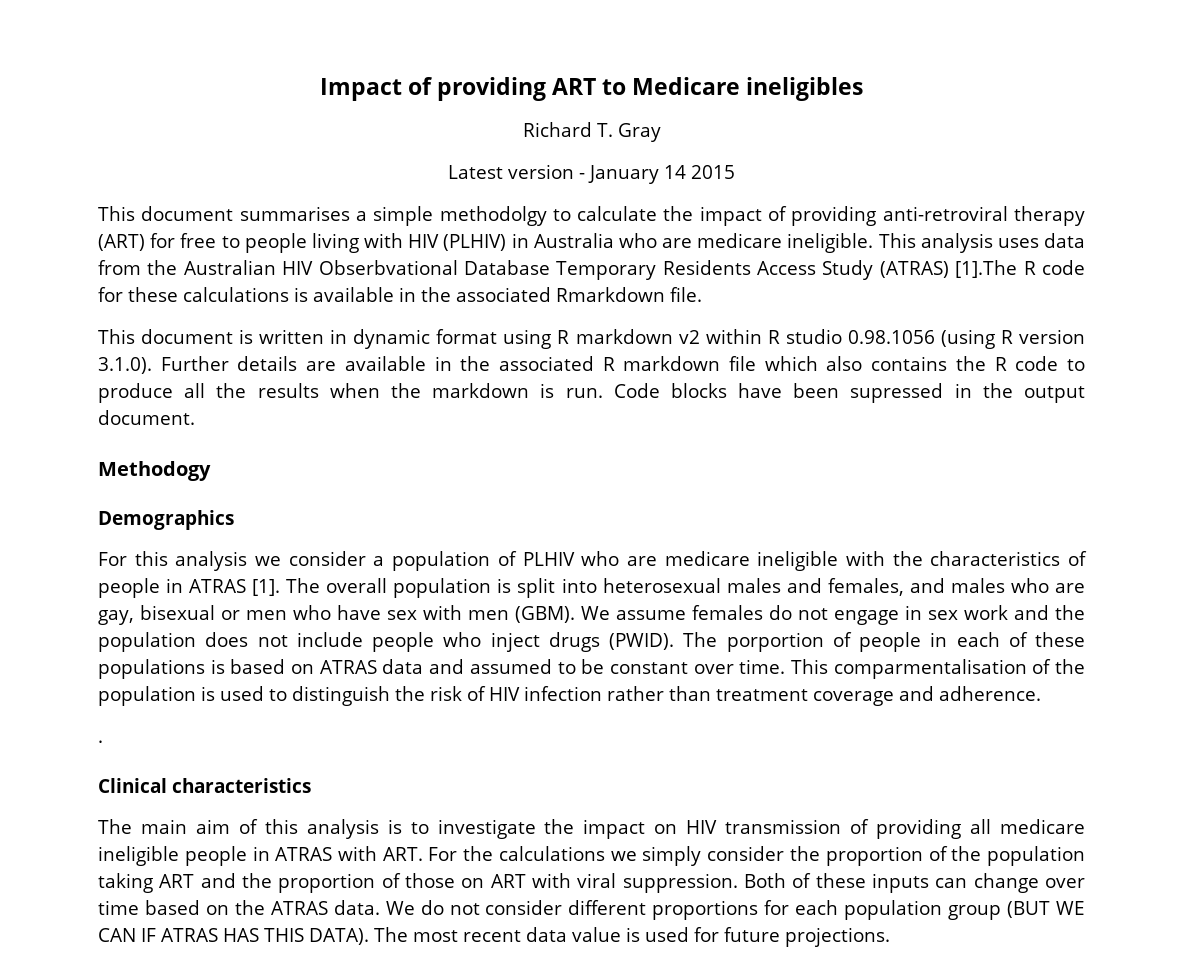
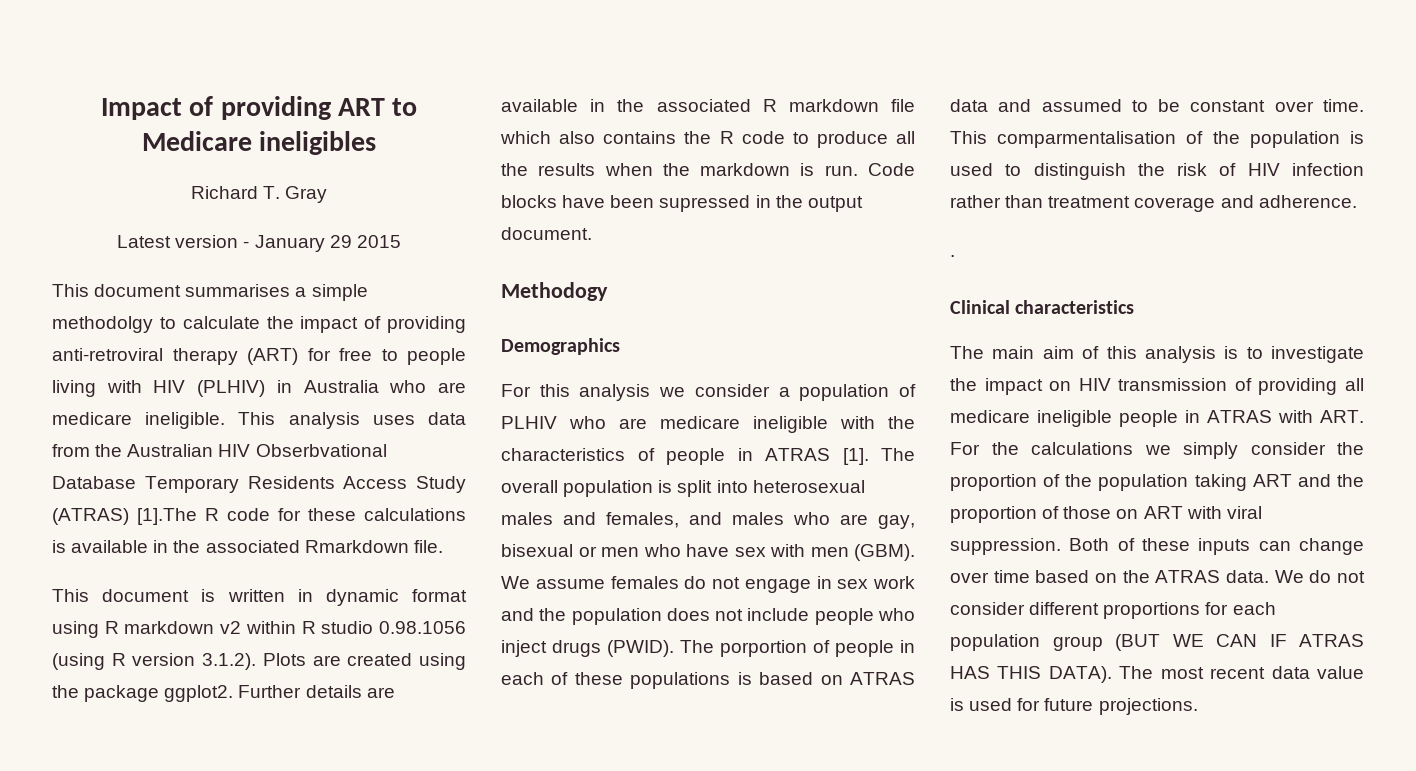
- Latest version - January 14 2015
+ Latest version - January 29 2015
- This document is written in dynamic format using R markdown v2 within R studio 0.98.1056 (using R version 3.1.0). Further details are available in the associated R markdown file which also contains the R code to produce all the results when the markdown is run.
+ This document is written in dynamic format using R markdown v2 within R studio 0.98.1056 (using R version 3.1.2). Plots are created using the package ggplot2. Further details are available in the associated R markdown file which also contains the R code to produce all the results when the markdown is run.

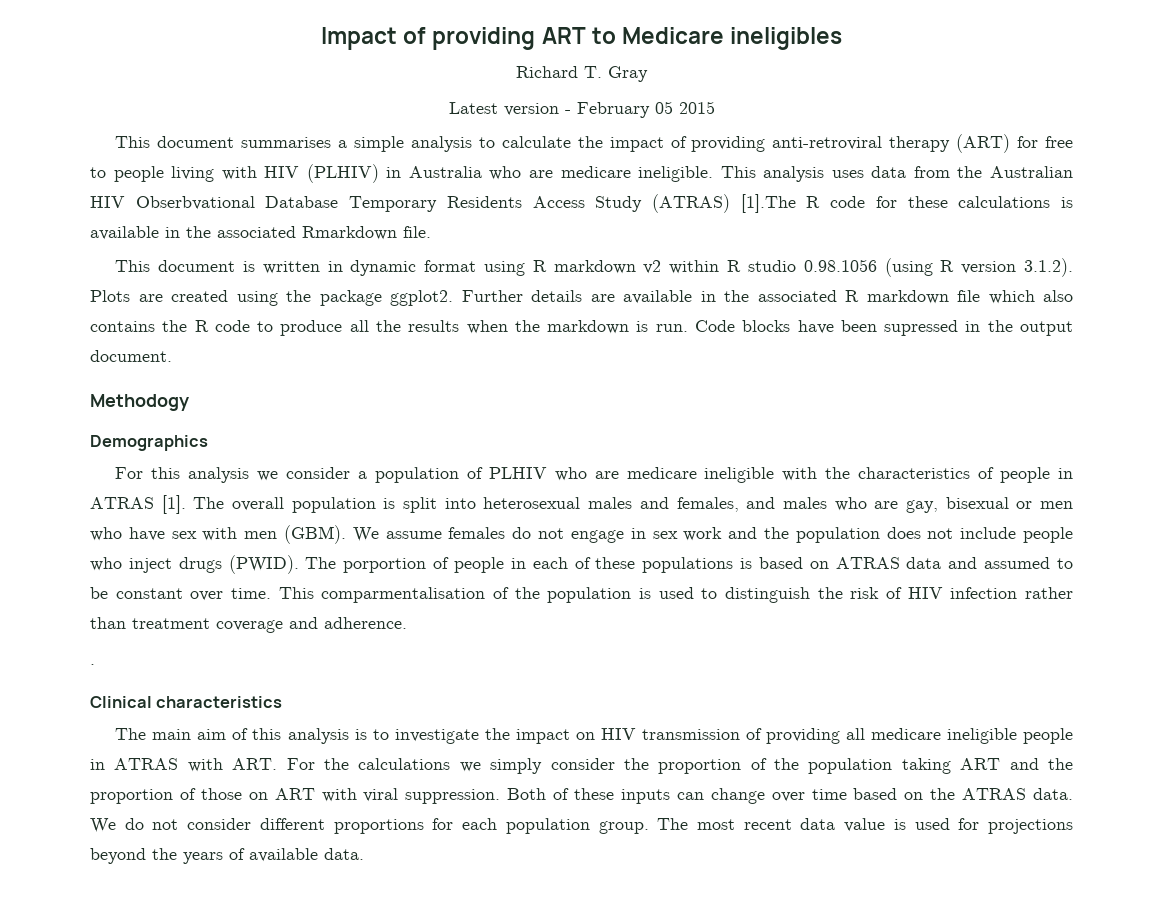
- Latest version - January 29 2015
+ Latest version - February 05 2015
- This document summarises a simple methodolgy to calculate the impact of providing anti-retroviral therapy (ART) for free to people living with HIV (PLHIV) in Australia who are medicare ineligible.
+ This document summarises a simple analysis to calculate the impact of providing anti-retroviral therapy (ART) for free to people living with HIV (PLHIV) in Australia who are medicare ineligible.
- We do not consider different proportions for each population group (BUT WE CAN IF ATRAS HAS THIS DATA).
+ We do not consider different proportions for each population group.
- The most recent data value is used for future projections.
+ The most recent data value is used for projections beyond the years of available data.

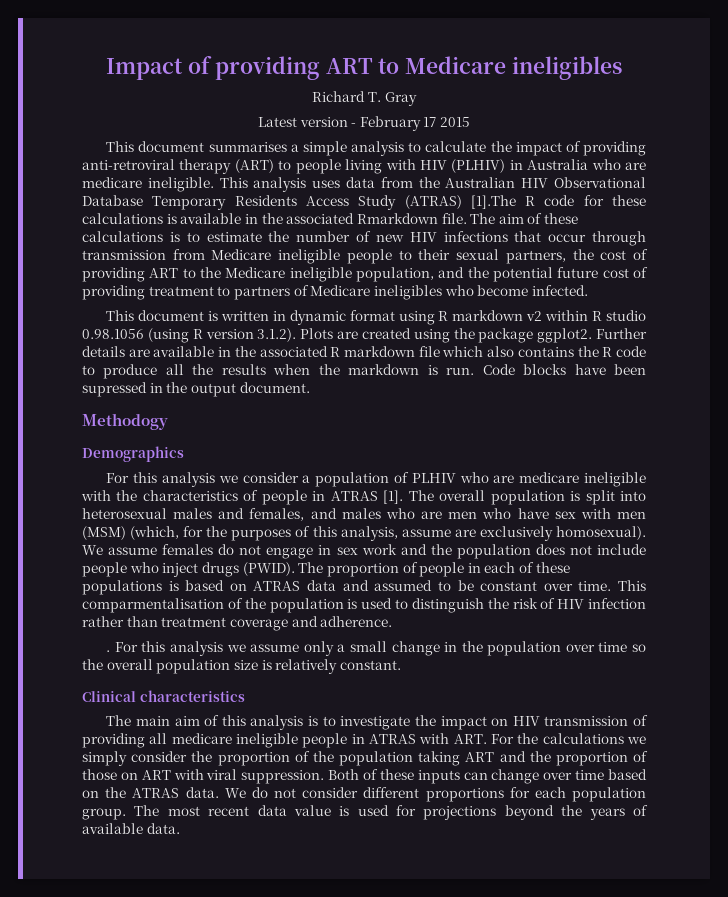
- Latest version - February 05 2015
+ Latest version - February 17 2015
- This document summarises a simple analysis to calculate the impact of providing anti-retroviral therapy (ART) for free to people living with HIV (PLHIV) in Australia who are medicare ineligible.
+ This document summarises a simple analysis to calculate the impact of providing anti-retroviral therapy (ART) to people living with HIV (PLHIV) in Australia who are medicare ineligible.
- This analysis uses data from the Australian HIV Obserbvational Database Temporary Residents Access Study (ATRAS) [1].The R code for these calculations is available in the associated Rmarkdown file.
+ This analysis uses data from the Australian HIV Observational Database Temporary Residents Access Study (ATRAS) [1].The R code for these calculations is available in the associated Rmarkdown file. The aim of these calculations is to estimate the number of new HIV infections that occur through transmission from Medicare ineligible people to their sexual partners, the cost of providing ART to the Medicare ineligible population, and the potential future cost of providing treatment to partners of Medicare ineligibles who become infected.
- The overall population is split into heterosexual males and females, and males who are gay, bisexual or men who have sex with men (GBM).
+ The overall population is split into heterosexual males and females, and males who are men who have sex with men (MSM) (which, for the purposes of this analysis, assume are exclusively homosexual).
- The porportion of people in each of these populations is based on ATRAS data and assumed to be constant over time.
+ The proportion of people in each of these populations is based on ATRAS data and assumed to be constant over time.
+ For this analysis we assume only a small change in the population over time so the overall population size is relatively constant.

